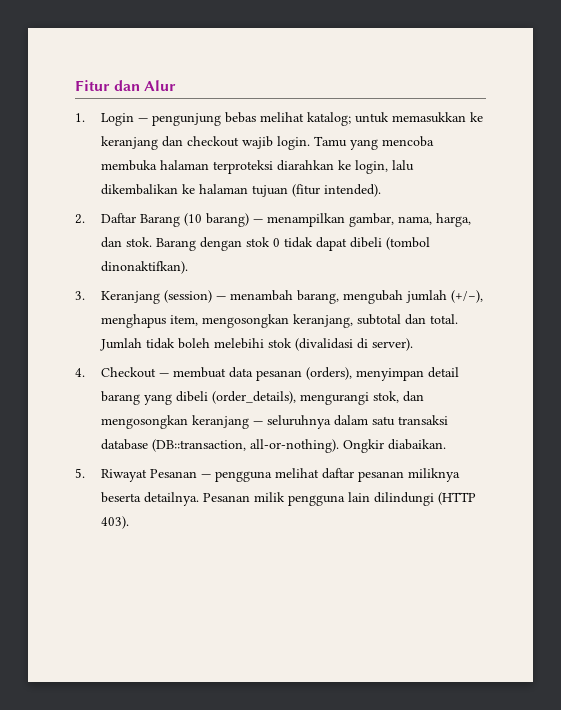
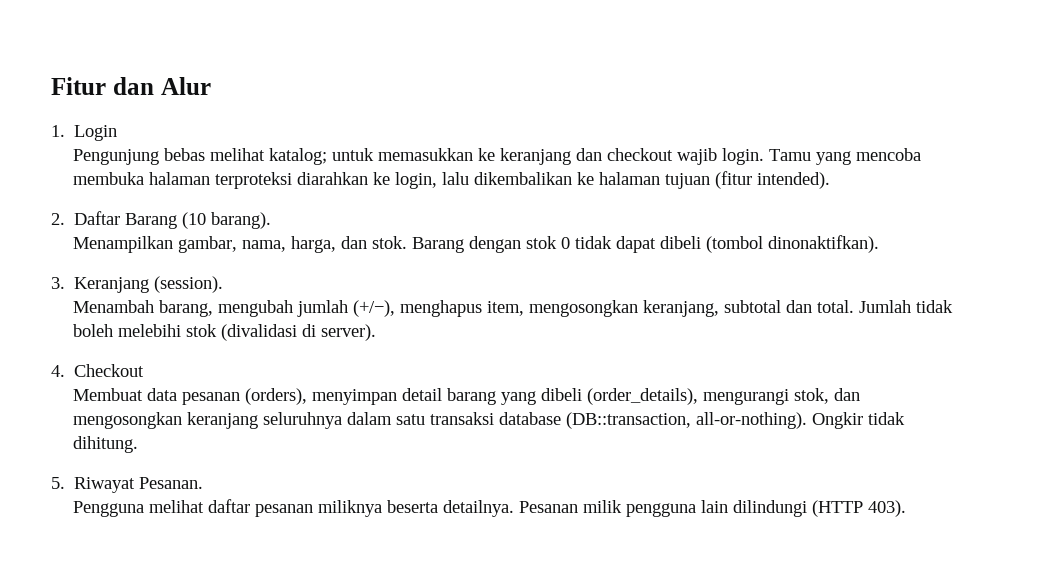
- 1. Login — pengunjung bebas melihat katalog; untuk memasukkan ke keranjang dan checkout wajib login.
+ 1. Login
+ Pengunjung bebas melihat katalog; untuk memasukkan ke keranjang dan checkout wajib login.
- 2. Daftar Barang (10 barang) — menampilkan gambar, nama, harga, dan stok.
+ 2. Daftar Barang (10 barang).
+ Menampilkan gambar, nama, harga, dan stok.
- 3. Keranjang (session) — menambah barang, mengubah jumlah (+/−), menghapus item, mengosongkan keranjang, subtotal dan total.
+ 3. Keranjang (session).
+ Menambah barang, mengubah jumlah (+/−), menghapus item, mengosongkan keranjang, subtotal dan total.
- 4. Checkout — membuat data pesanan (orders), menyimpan detail barang yang dibeli (order_details), mengurangi stok, dan mengosongkan keranjang — seluruhnya dalam satu transaksi database (DB::transaction, all-or-nothing).
+ 4. Checkout
+ Membuat data pesanan (orders), menyimpan detail barang yang dibeli (order_details), mengurangi stok, dan mengosongkan keranjang seluruhnya dalam satu transaksi database (DB::transaction, all-or-nothing).
- Ongkir diabaikan.
+ Ongkir tidak dihitung.
- 5. Riwayat Pesanan — pengguna melihat daftar pesanan miliknya beserta detailnya.
+ 5. Riwayat Pesanan.
+ Pengguna melihat daftar pesanan miliknya beserta detailnya.

